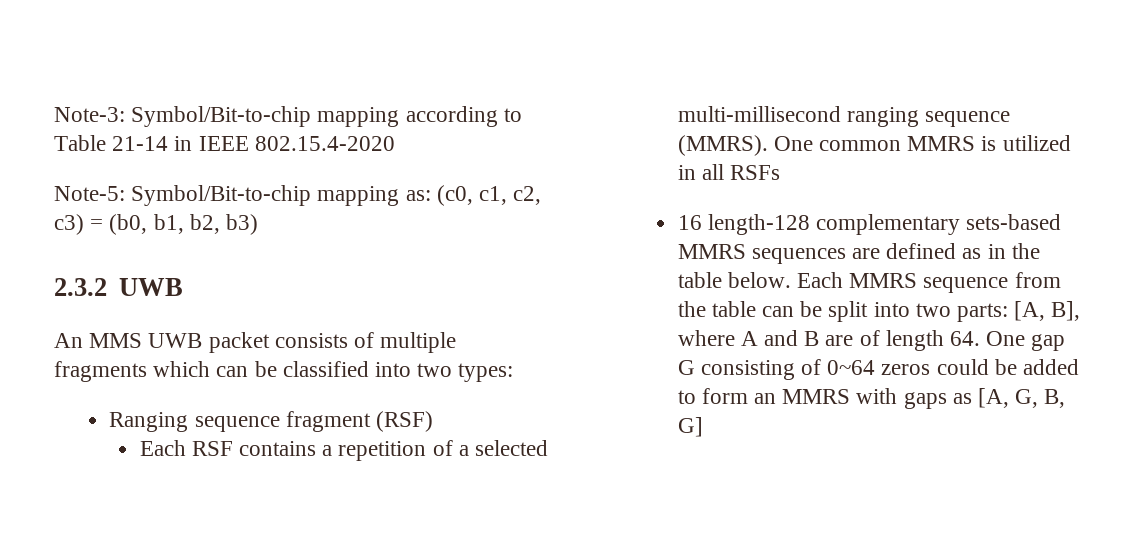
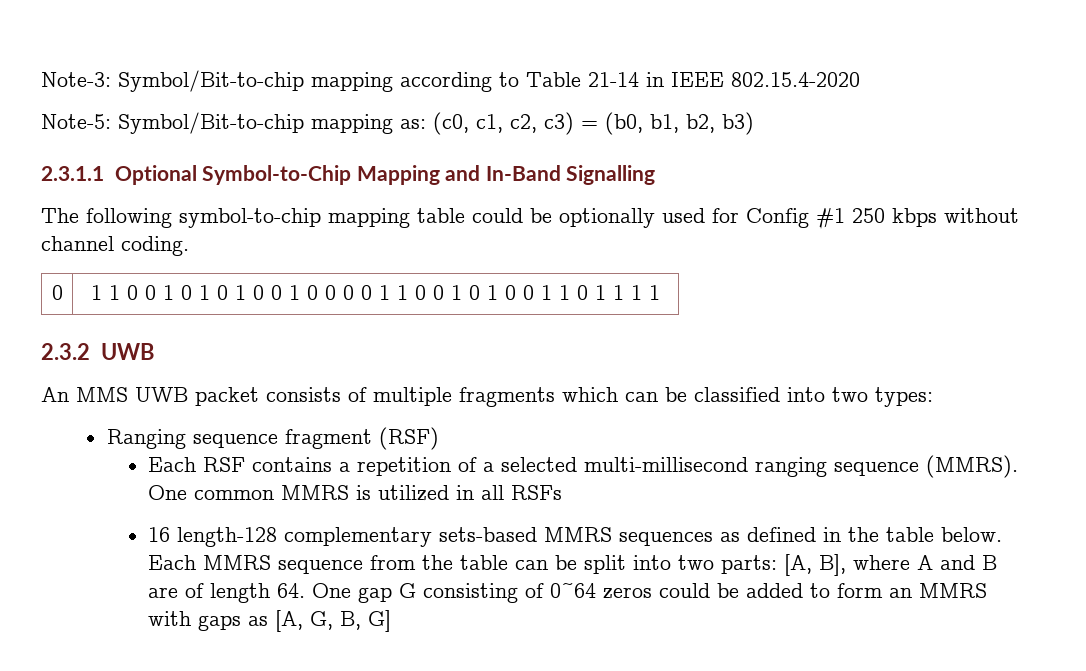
+ 2.3.1.1 Optional Symbol-to-Chip Mapping and In-Band Signalling
+ The following symbol-to-chip mapping table could be optionally used for Config #1 250 kbps without channel coding.
+ 0 | 1 1 0 0 1 0 1 0 1 0 0 1 0 0 0 0 1 1 0 0 1 0 1 0 0 1 1 0 1 1 1 1
- 16 length-128 complementary sets-based MMRS sequences are defined as in the table below.
+ 16 length-128 complementary sets-based MMRS sequences as defined in the table below.

